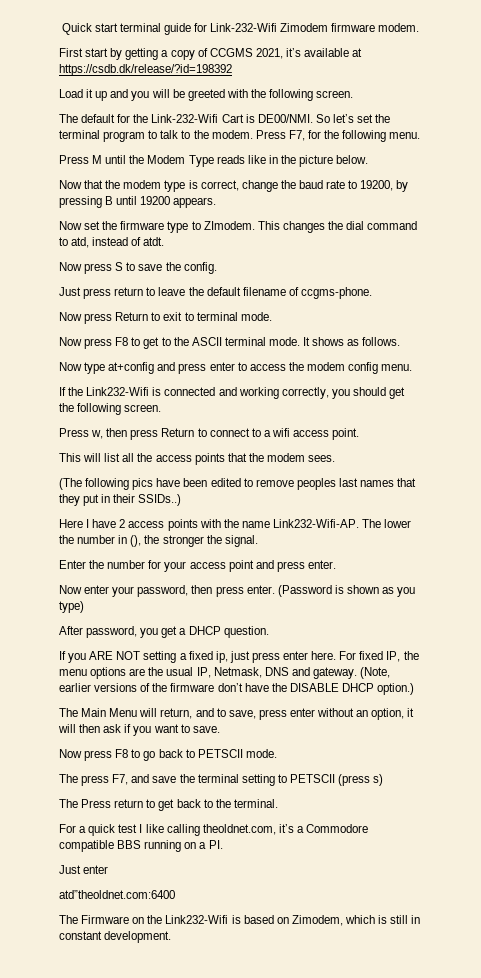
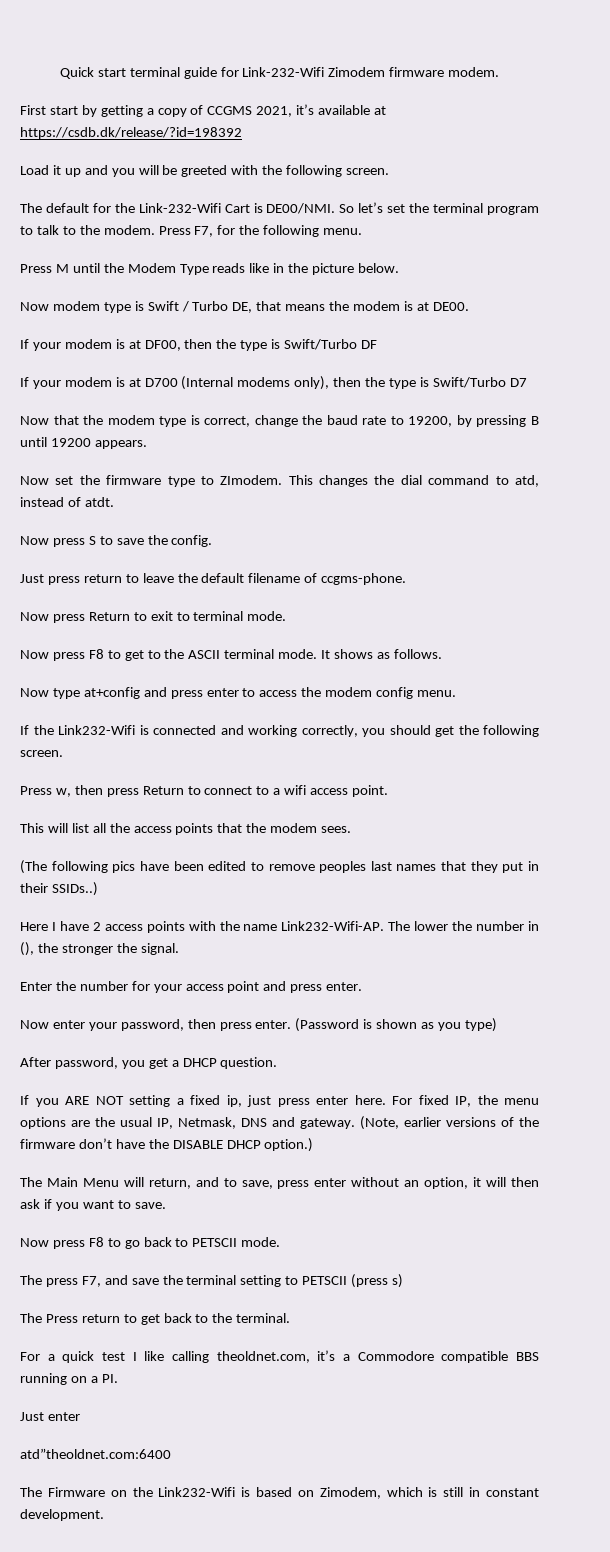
+ Now modem type is Swift / Turbo DE, that means the modem is at DE00.
+ If your modem is at DF00, then the type is Swift/Turbo DF
+ If your modem is at D700 (Internal modems only), then the type is Swift/Turbo D7

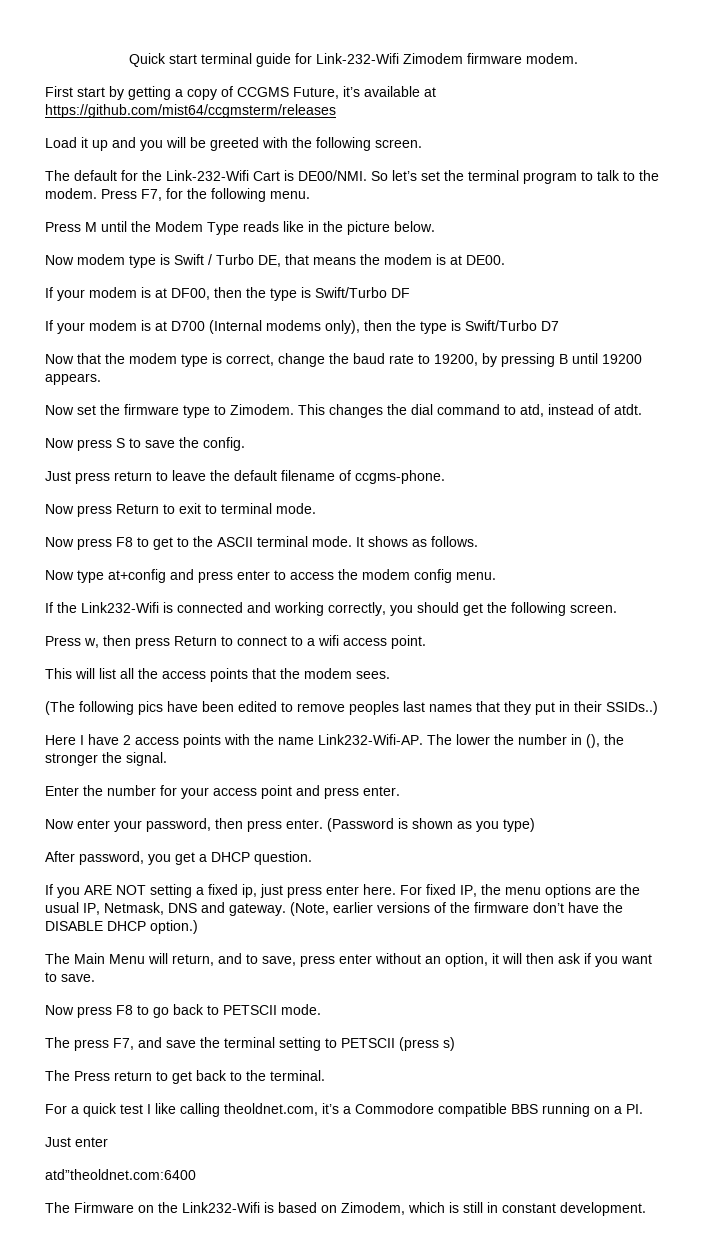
- First start by getting a copy of CCGMS 2021, it’s available at https://csdb.dk/release/?id=198392
+ First start by getting a copy of CCGMS Future, it’s available at https://github.com/mist64/ccgmsterm/releases
- Now set the firmware type to ZImodem.
+ Now set the firmware type to Zimodem.

